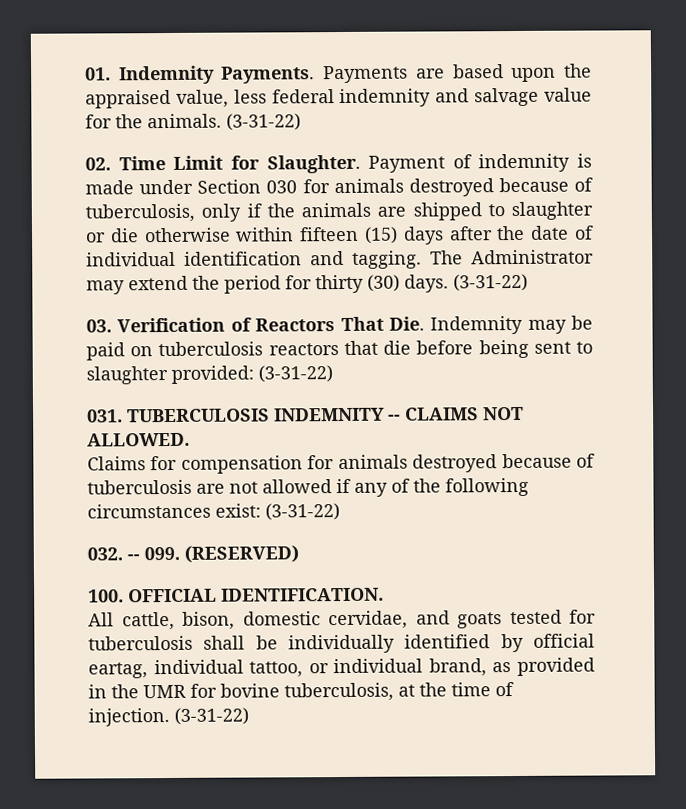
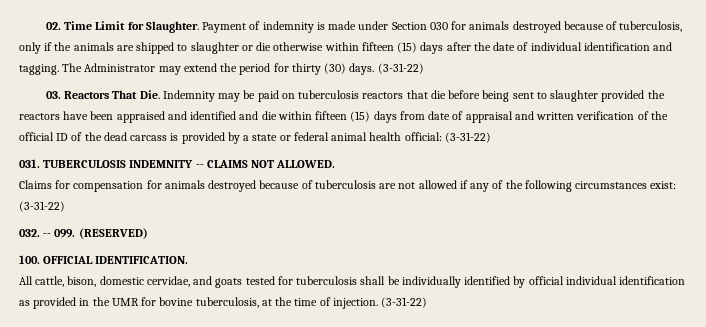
- 01. Indemnity Payments. Payments are based upon the appraised value, less federal indemnity and salvage value for the animals. (3-31-22)
- 03. Verification of Reactors That Die. Indemnity may be paid on tuberculosis reactors that die before being sent to slaughter provided: (3-31-22)
+ 03. Reactors That Die. Indemnity may be paid on tuberculosis reactors that die before being sent to slaughter provided the reactors have been appraised and identified and die within fifteen (15) days from date of appraisal and written verification of the official ID of the dead carcass is provided by a state or federal animal health official: (3-31-22)
- All cattle, bison, domestic cervidae, and goats tested for tuberculosis shall be individually identified by official eartag, individual tattoo, or individual brand, as provided in the UMR for bovine tuberculosis, at the time of injection.
+ All cattle, bison, domestic cervidae, and goats tested for tuberculosis shall be individually identified by official individual identification as provided in the UMR for bovine tuberculosis, at the time of injection.

